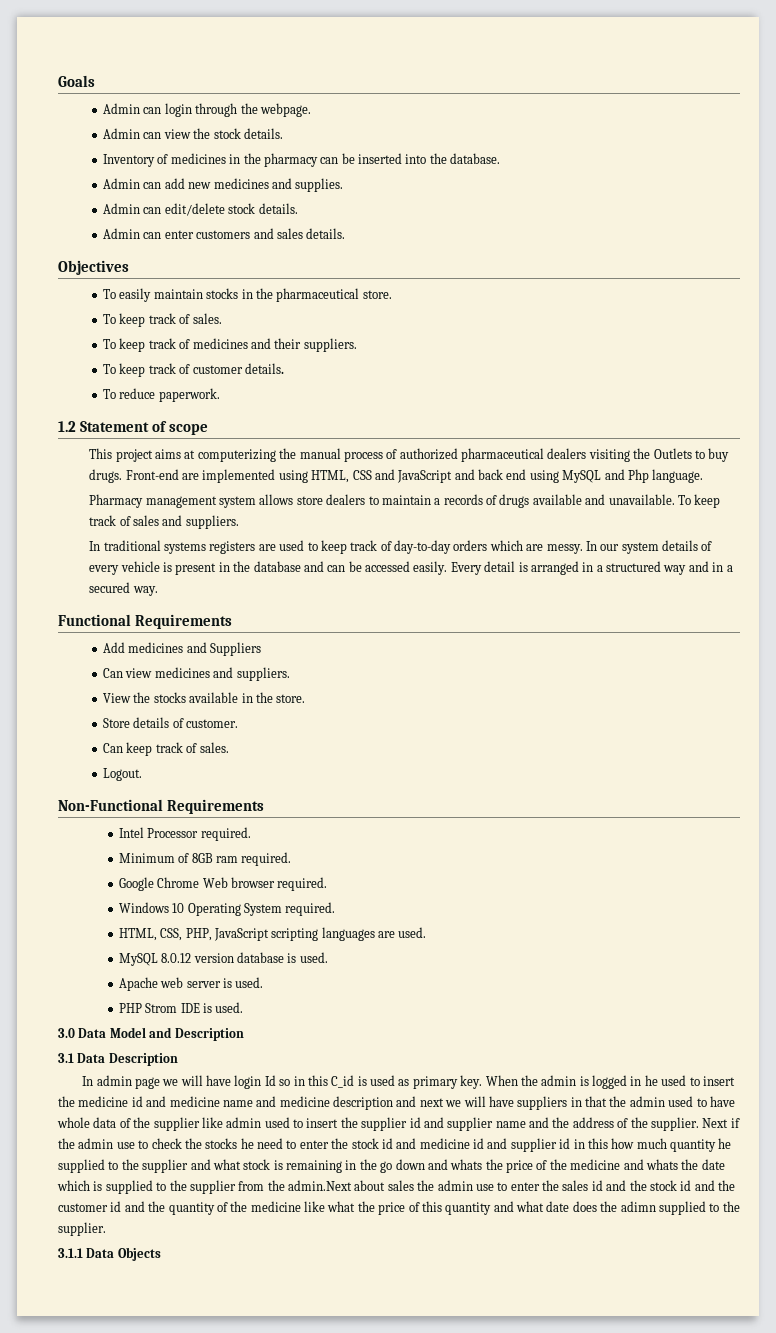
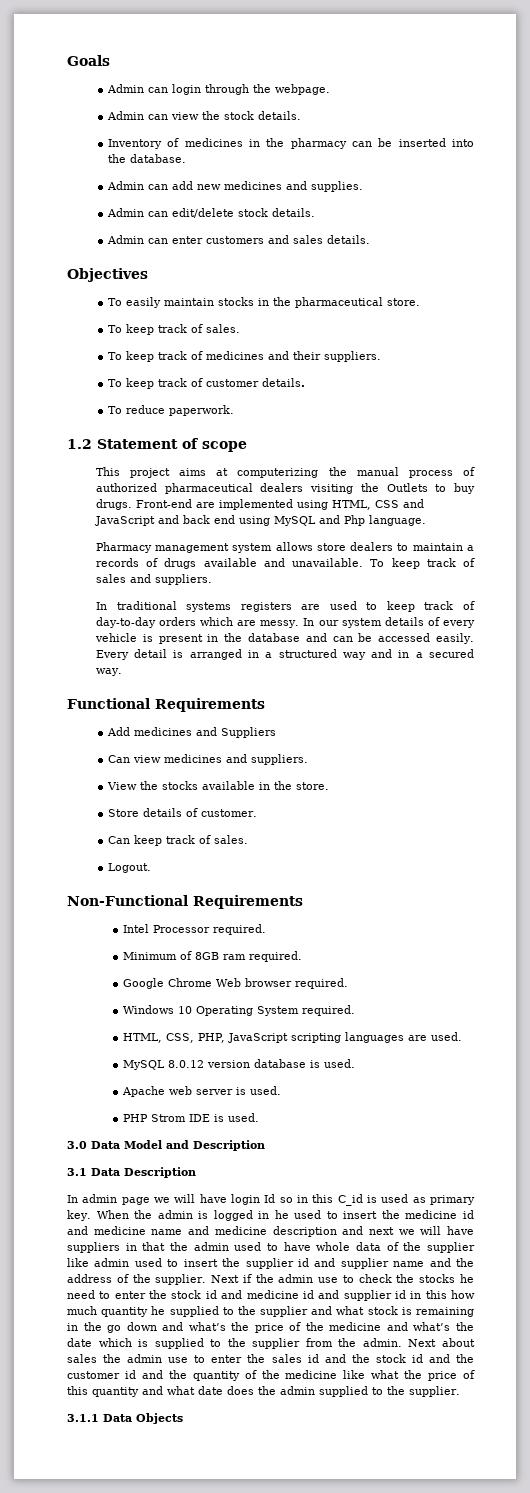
- Next if the admin use to check the stocks he need to enter the stock id and medicine id and supplier id in this how much quantity he supplied to the supplier and what stock is remaining in the go down and whats the price of the medicine and whats the date which is supplied to the supplier from the admin.Next about sales the admin use to enter the sales id and the stock id and the customer id and the quantity of the medicine like what the price of this quantity and what date does the adimn supplied to the supplier.
+ Next if the admin use to check the stocks he need to enter the stock id and medicine id and supplier id in this how much quantity he supplied to the supplier and what stock is remaining in the go down and what’s the price of the medicine and what’s the date which is supplied to the supplier from the admin. Next about sales the admin use to enter the sales id and the stock id and the customer id and the quantity of the medicine like what the price of this quantity and what date does the admin supplied to the supplier.

